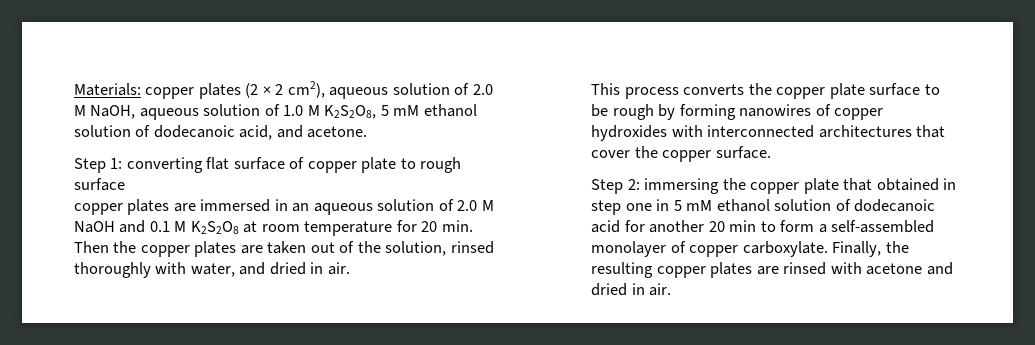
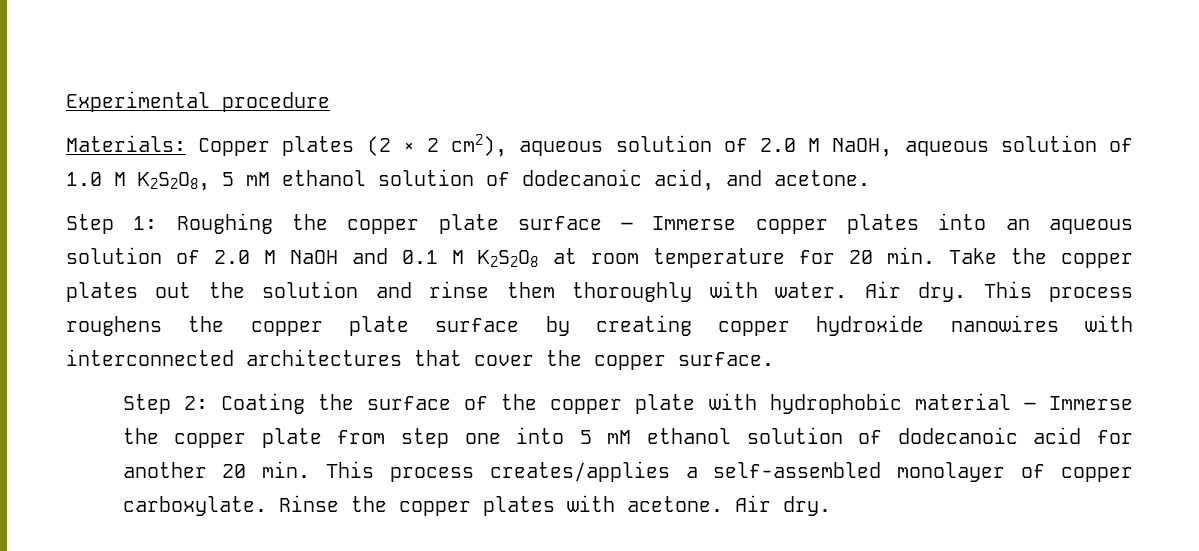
- Materials: copper plates (2 × 2 cm2), aqueous solution of 2.0 M NaOH, aqueous solution of 1.0 M K2S2O8, 5 mM ethanol solution of dodecanoic acid, and acetone.
+ Experimental procedure
+ Materials: Copper plates (2 × 2 cm2), aqueous solution of 2.0 M NaOH, aqueous solution of 1.0 M K2S2O8, 5 mM ethanol solution of dodecanoic acid, and acetone.
- Step 1: converting flat surface of copper plate to rough surface
- copper plates are immersed in an aqueous solution of 2.0 M NaOH and 0.1 M K2S2O8 at room temperature for 20 min. Then the copper plates are taken out of the solution, rinsed thoroughly with water, and dried in air.
- This process converts the copper plate surface to be rough by forming nanowires of copper hydroxides with interconnected architectures that cover the copper surface.
+ Step 1: Roughing the copper plate surface – Immerse copper plates into an aqueous solution of 2.0 M NaOH and 0.1 M K2S2O8 at room temperature for 20 min. Take the copper plates out the solution and rinse them thoroughly with water. Air dry. This process roughens the copper plate surface by creating copper hydroxide nanowires with interconnected architectures that cover the copper surface.
- Step 2: immersing the copper plate that obtained in step one in 5 mM ethanol solution of dodecanoic acid for another 20 min to form a self-assembled monolayer of copper carboxylate.
+ Step 2: Coating the surface of the copper plate with hydrophobic material – Immerse the copper plate from step one into 5 mM ethanol solution of dodecanoic acid for another 20 min. This process creates/applies a self-assembled monolayer of copper carboxylate.
- Finally, the resulting copper plates are rinsed with acetone and dried in air.
+ Rinse the copper plates with acetone. Air dry.

